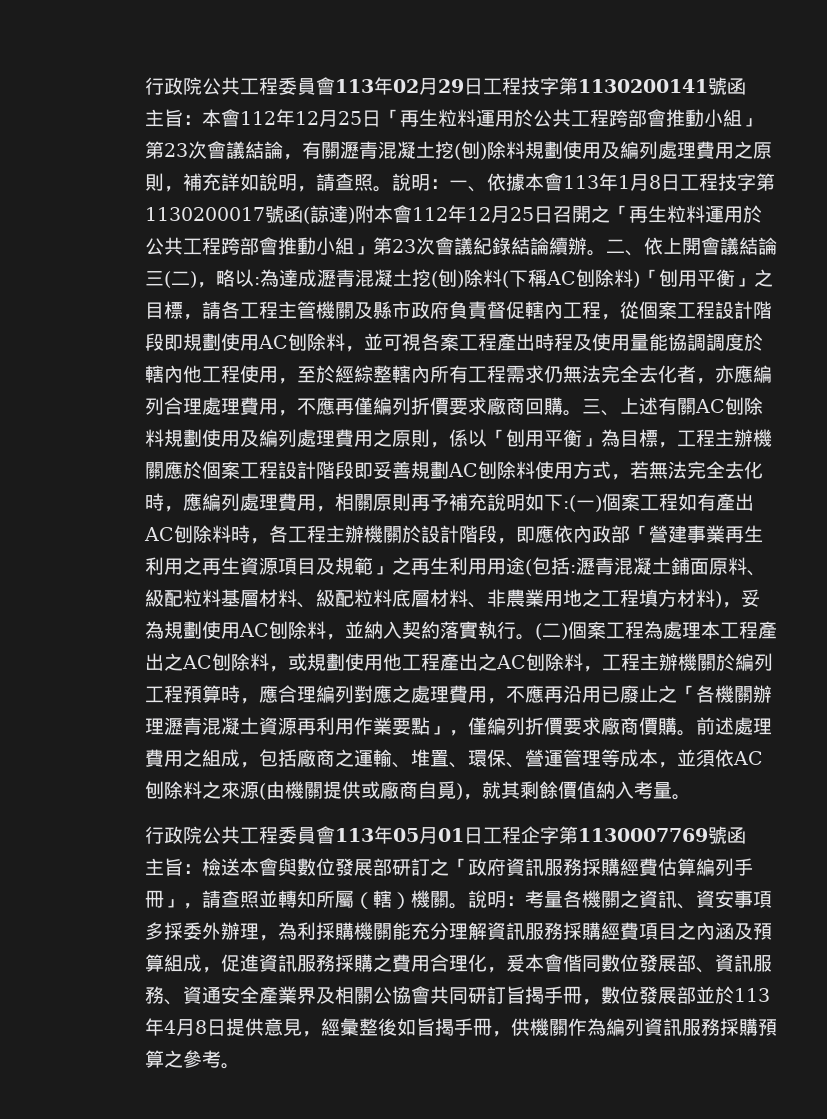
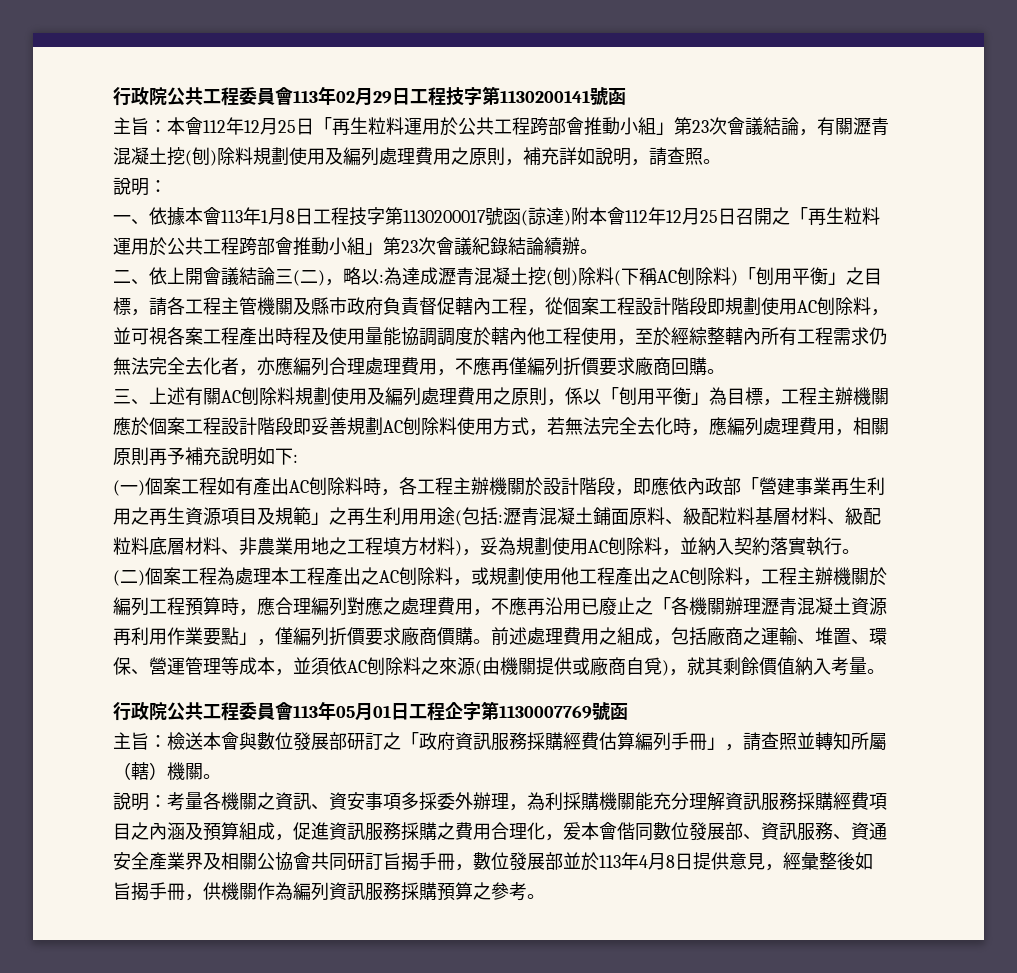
- 本會112年12月25日「再生粒料運用於公共工程跨部會推動小組」第23次會議結論，有關瀝青混凝土挖(刨)除料規劃使用及編列處理費用之原則，補充詳如說明，請查照。說明：一、依據本會113年1月8日工程技字第1130200017號函(諒達)附本會112年12月25日召開之「再生粒料運用於公共工程跨部會推動小組」第23次會議紀錄結論續辦。二、依上開會議結論三(二)，略以:
+ 本會112年12月25日「再生粒料運用於公共工程跨部會推動小組」第23次會議結論，有關瀝青混凝土挖(刨)除料規劃使用及編列處理費用之原則，補充詳如說明，請查照。
+ 說明：
+ 一、依據本會113年1月8日工程技字第1130200017號函(諒達)附本會112年12月25日召開之「再生粒料運用於公共工程跨部會推動小組」第23次會議紀錄結論續辦。
+ 二、依上開會議結論三(二)，略以:
- 為達成瀝青混凝土挖(刨)除料(下稱AC刨除料)「刨用平衡」之目標，請各工程主管機關及縣市政府負責督促轄內工程，從個案工程設計階段即規劃使用AC刨除料，並可視各案工程產出時程及使用量能協調調度於轄內他工程使用，至於經綜整轄內所有工程需求仍無法完全去化者，亦應編列合理處理費用，不應再僅編列折價要求廠商回購。三、上述有關AC刨除料規劃使用及編列處理費用之原則，係以「刨用平衡」為目標，工程主辦機關應於個案工程設計階段即妥善規劃AC刨除料使用方式，若無法完全去化時，應編列處理費用，相關原則再予補充說明如下:(一)個案工程如有產出AC刨除料時，各工程主辦機關於設計階段，即應依內政部「營建事業再生利用之再生資源項目及規範」之再生利用用途(包括:
+ 為達成瀝青混凝土挖(刨)除料(下稱AC刨除料)「刨用平衡」之目標，請各工程主管機關及縣市政府負責督促轄內工程，從個案工程設計階段即規劃使用AC刨除料，並可視各案工程產出時程及使用量能協調調度於轄內他工程使用，至於經綜整轄內所有工程需求仍無法完全去化者，亦應編列合理處理費用，不應再僅編列折價要求廠商回購。
+ 三、上述有關AC刨除料規劃使用及編列處理費用之原則，係以「刨用平衡」為目標，工程主辦機關應於個案工程設計階段即妥善規劃AC刨除料使用方式，若無法完全去化時，應編列處理費用，相關原則再予補充說明如下:
+ (一)個案工程如有產出AC刨除料時，各工程主辦機關於設計階段，即應依內政部「營建事業再生利用之再生資源項目及規範」之再生利用用途(包括:
- 瀝青混凝土鋪面原料、級配粒料基層材料、級配粒料底層材料、非農業用地之工程填方材料)，妥為規劃使用AC刨除料，並納入契約落實執行。(二)個案工程為處理本工程產出之AC刨除料，或規劃使用他工程產出之AC刨除料，工程主辦機關於編列工程預算時，應合理編列對應之處理費用，不應再沿用已廢止之「各機關辦理瀝青混凝土資源再利用作業要點」，僅編列折價要求廠商價購。
+ 瀝青混凝土鋪面原料、級配粒料基層材料、級配粒料底層材料、非農業用地之工程填方材料)，妥為規劃使用AC刨除料，並納入契約落實執行。
+ (二)個案工程為處理本工程產出之AC刨除料，或規劃使用他工程產出之AC刨除料，工程主辦機關於編列工程預算時，應合理編列對應之處理費用，不應再沿用已廢止之「各機關辦理瀝青混凝土資源再利用作業要點」，僅編列折價要求廠商價購。
- 檢送本會與數位發展部研訂之「政府資訊服務採購經費估算編列手冊」，請查照並轉知所屬（轄）機關。說明：
+ 檢送本會與數位發展部研訂之「政府資訊服務採購經費估算編列手冊」，請查照並轉知所屬（轄）機關。
+ 說明：

